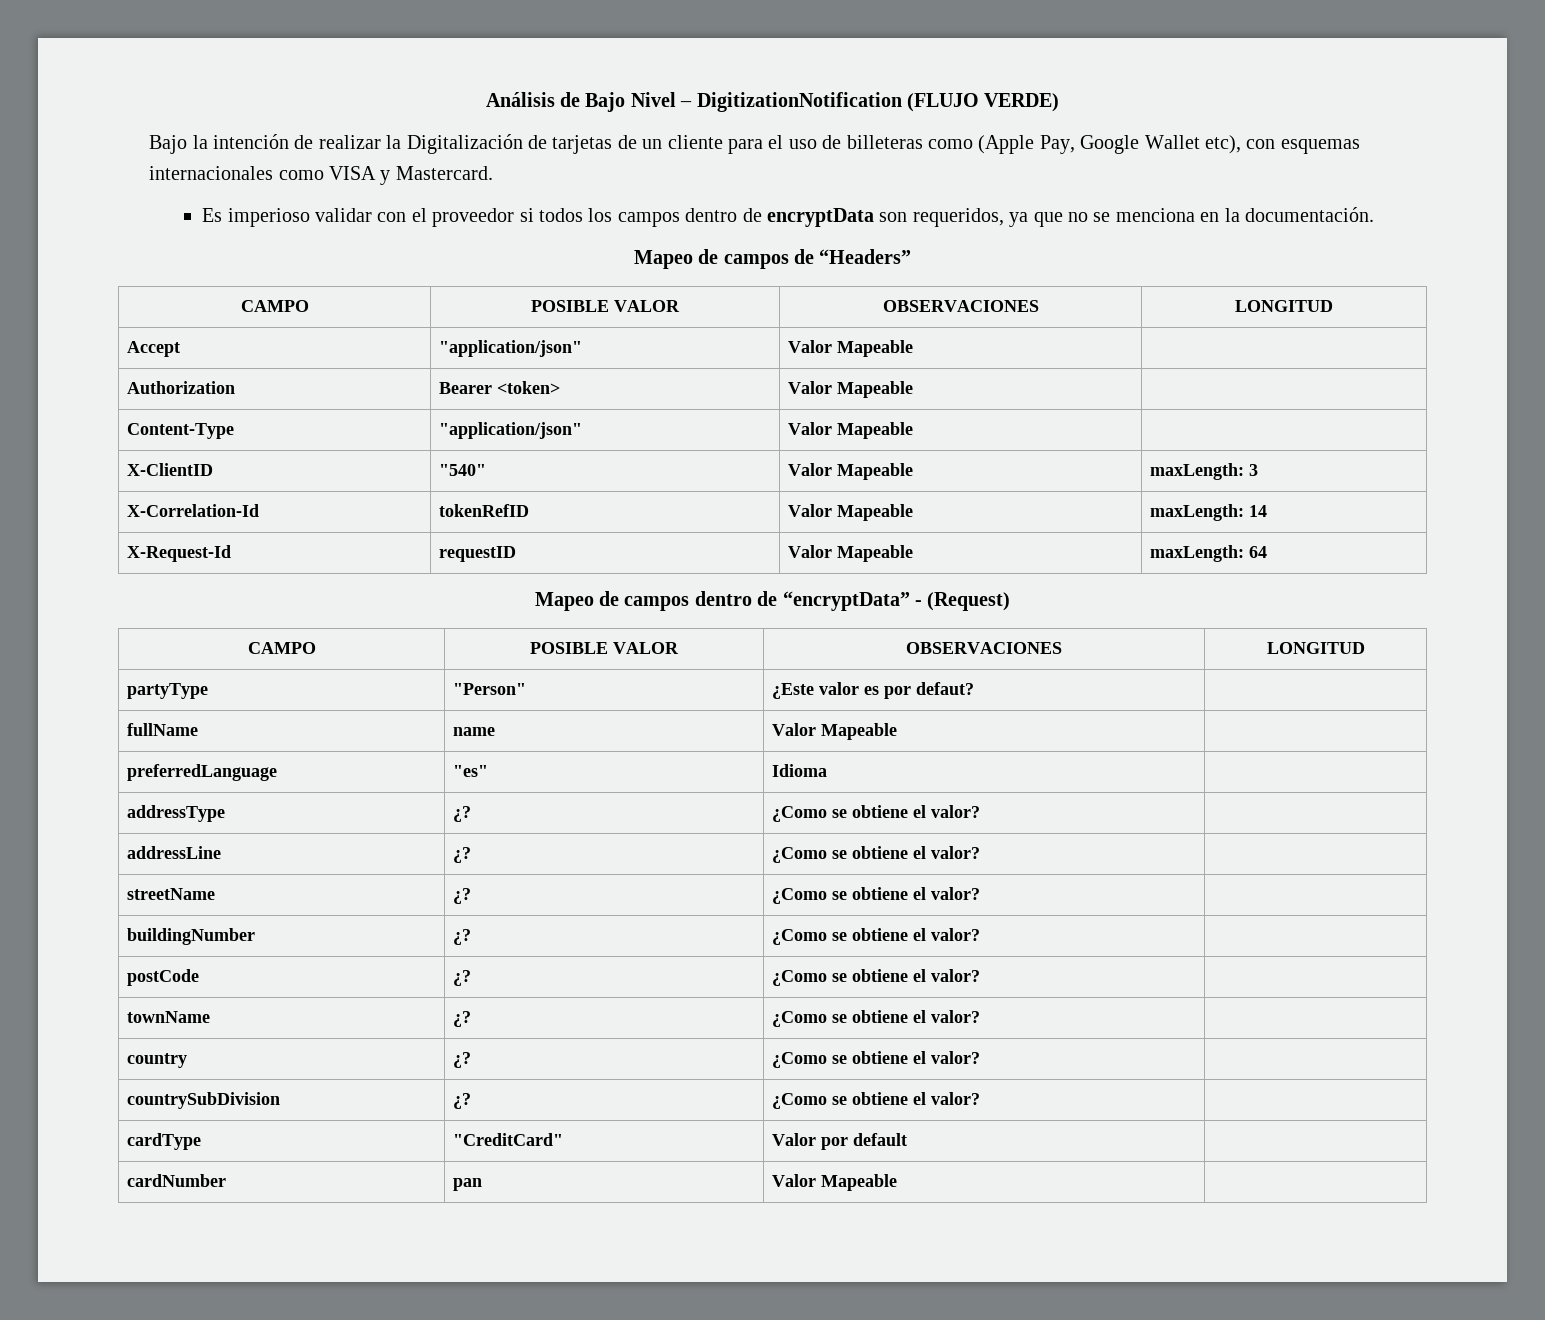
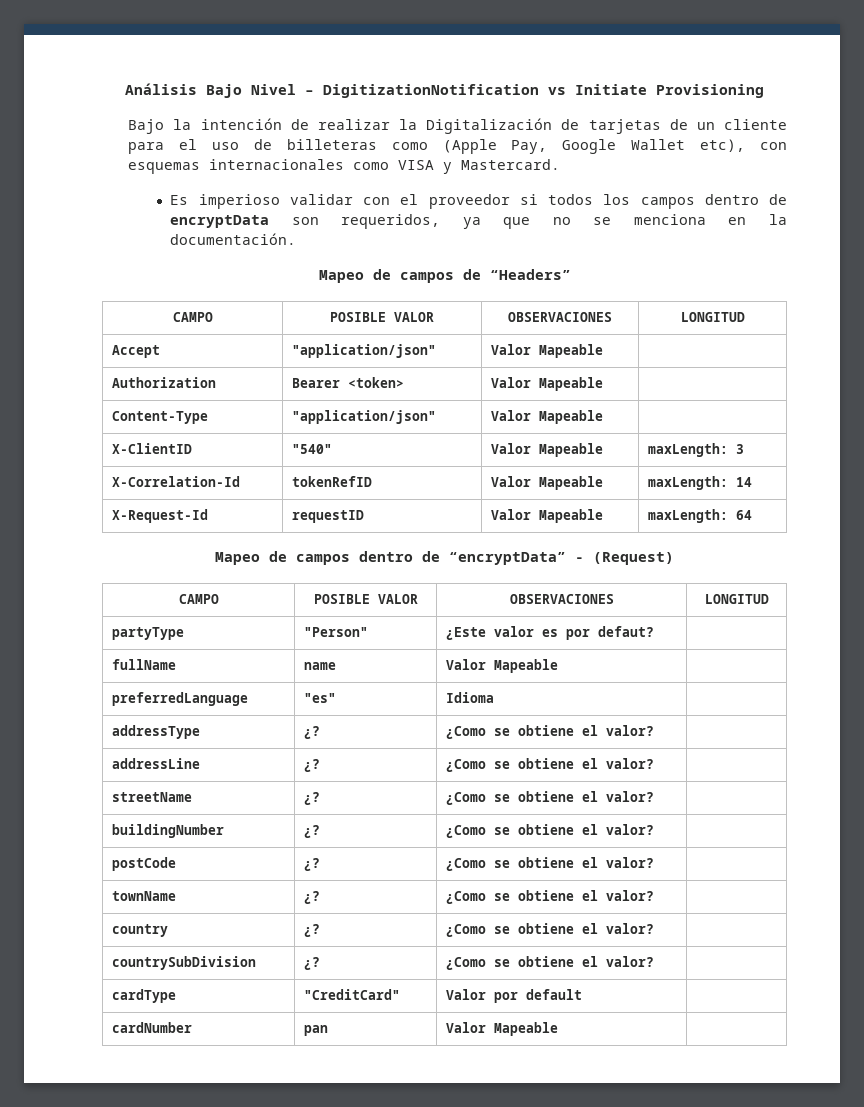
- Análisis de Bajo Nivel – DigitizationNotification (FLUJO VERDE)
+ Análisis Bajo Nivel – DigitizationNotification vs Initiate Provisioning

